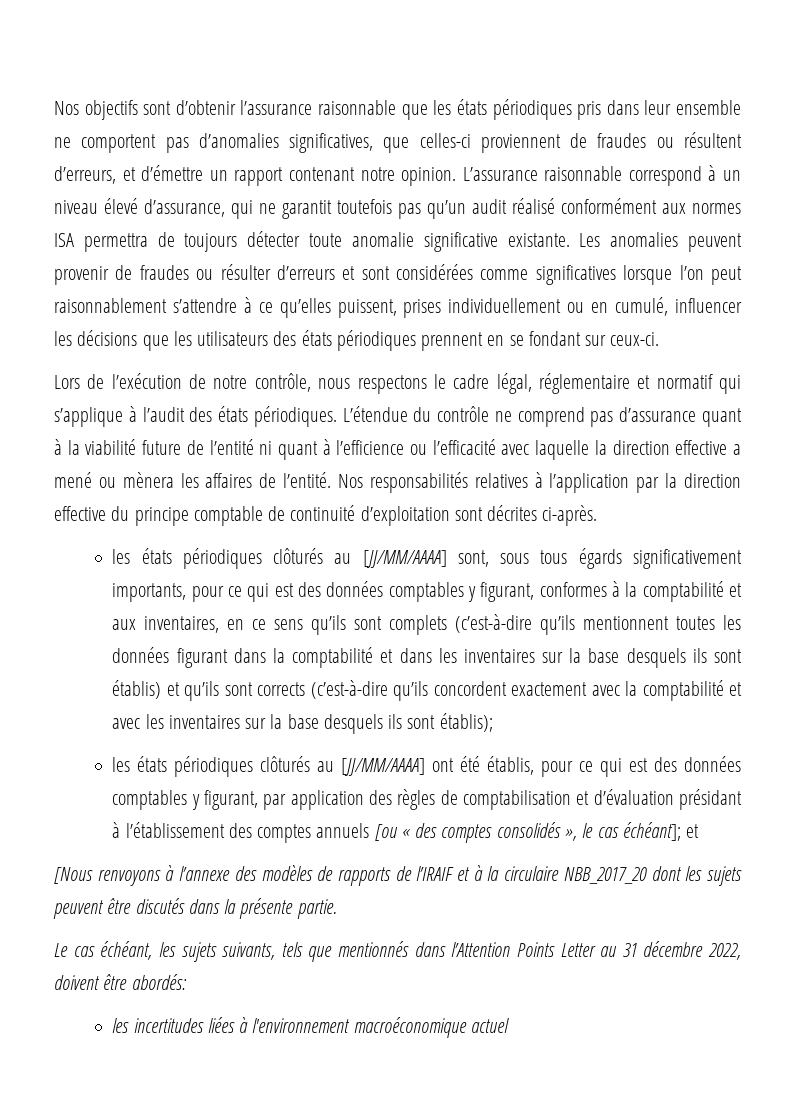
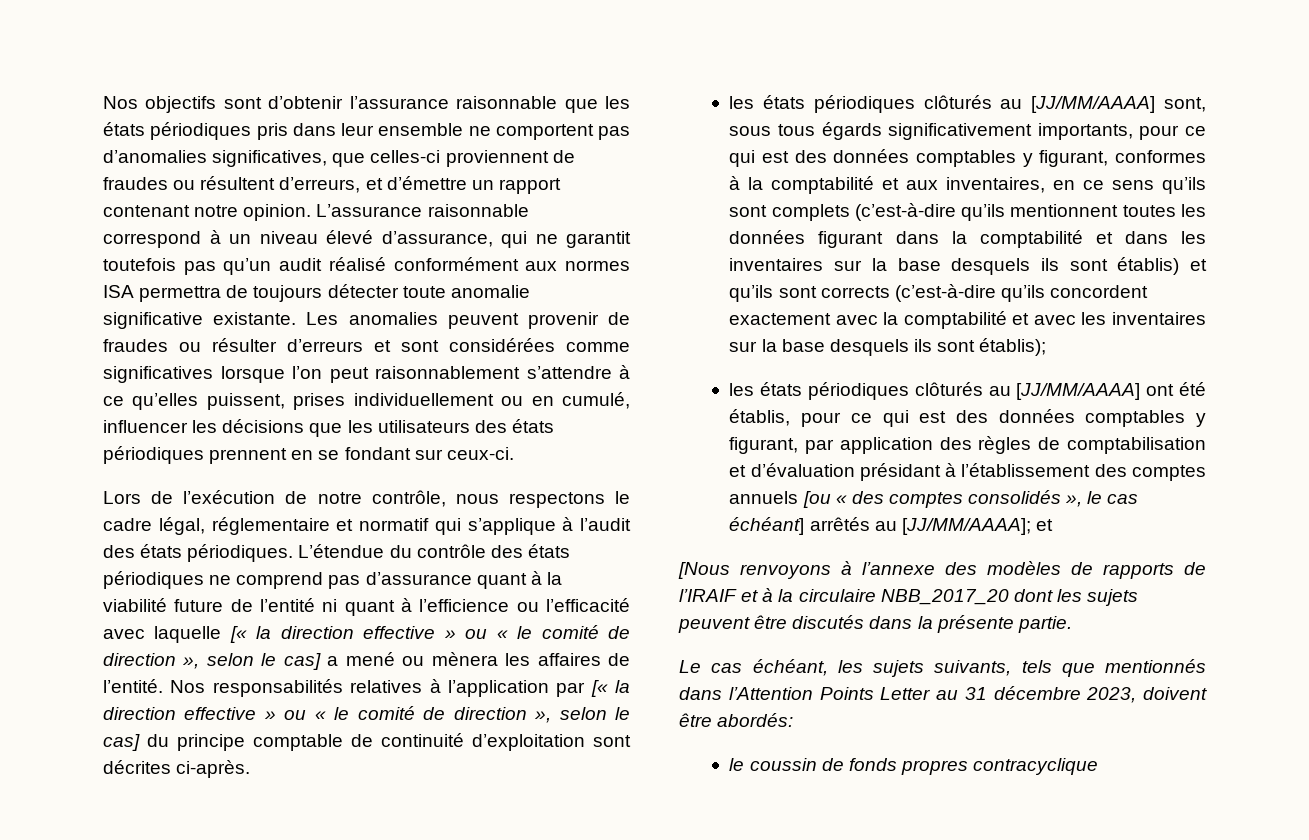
- L’étendue du contrôle ne comprend pas d’assurance quant à la viabilité future de l’entité ni quant à l’efficience ou l’efficacité avec laquelle la direction effective a mené ou mènera les affaires de l’entité.
+ L’étendue du contrôle des états périodiques ne comprend pas d’assurance quant à la viabilité future de l’entité ni quant à l’efficience ou l’efficacité avec laquelle [« la direction effective » ou « le comité de direction », selon le cas] a mené ou mènera les affaires de l’entité.
- Nos responsabilités relatives à l’application par la direction effective du principe comptable de continuité d’exploitation sont décrites ci-après.
+ Nos responsabilités relatives à l’application par [« la direction effective » ou « le comité de direction », selon le cas] du principe comptable de continuité d’exploitation sont décrites ci-après.
- les états périodiques clôturés au [JJ/MM/AAAA] ont été établis, pour ce qui est des données comptables y figurant, par application des règles de comptabilisation et d’évaluation présidant à l’établissement des comptes annuels [ou « des comptes consolidés », le cas échéant]; et
+ les états périodiques clôturés au [JJ/MM/AAAA] ont été établis, pour ce qui est des données comptables y figurant, par application des règles de comptabilisation et d’évaluation présidant à l’établissement des comptes annuels [ou « des comptes consolidés », le cas échéant] arrêtés au [JJ/MM/AAAA]; et
- Le cas échéant, les sujets suivants, tels que mentionnés dans l’Attention Points Letter au 31 décembre 2022, doivent être abordés:
+ Le cas échéant, les sujets suivants, tels que mentionnés dans l’Attention Points Letter au 31 décembre 2023, doivent être abordés:
- les incertitudes liées à l'environnement macroéconomique actuel
+ le coussin de fonds propres contracyclique

